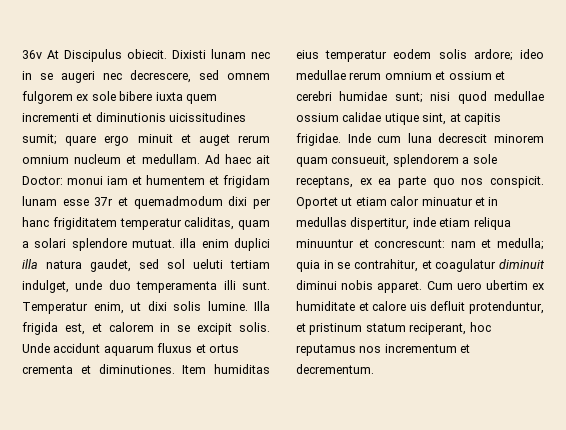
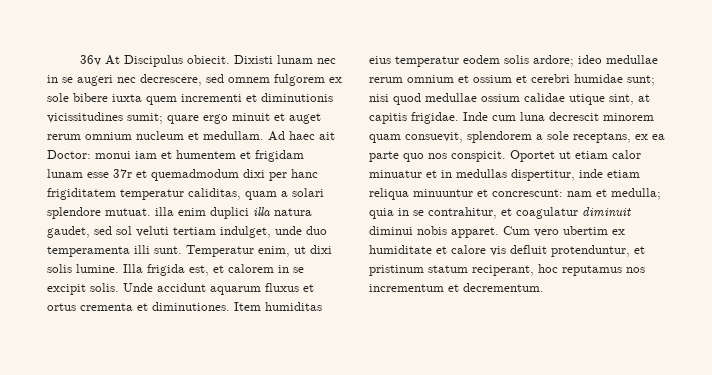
- Dixisti lunam nec in se augeri nec decrescere, sed omnem fulgorem ex sole bibere iuxta quem incrementi et diminutionis uicissitudines sumit; quare ergo minuit et auget rerum omnium nucleum et medullam.
+ Dixisti lunam nec in se augeri nec decrescere, sed omnem fulgorem ex sole bibere iuxta quem incrementi et diminutionis vicissitudines sumit; quare ergo minuit et auget rerum omnium nucleum et medullam.
- Ad haec ait Doctor: monui iam et humentem et frigidam lunam esse 37r et quemadmodum dixi per hanc frigiditatem temperatur caliditas, quam a solari splendore mutuat. illa enim duplici illa natura gaudet, sed sol ueluti tertiam indulget, unde duo temperamenta illi sunt.
+ Ad haec ait Doctor: monui iam et humentem et frigidam lunam esse 37r et quemadmodum dixi per hanc frigiditatem temperatur caliditas, quam a solari splendore mutuat. illa enim duplici illa natura gaudet, sed sol veluti tertiam indulget, unde duo temperamenta illi sunt.
- Inde cum luna decrescit minorem quam consueuit, splendorem a sole receptans, ex ea parte quo nos conspicit.
+ Inde cum luna decrescit minorem quam consuevit, splendorem a sole receptans, ex ea parte quo nos conspicit.
- Cum uero ubertim ex humiditate et calore uis defluit protenduntur, et pristinum statum reciperant, hoc reputamus nos incrementum et decrementum.
+ Cum vero ubertim ex humiditate et calore vis defluit protenduntur, et pristinum statum reciperant, hoc reputamus nos incrementum et decrementum.

